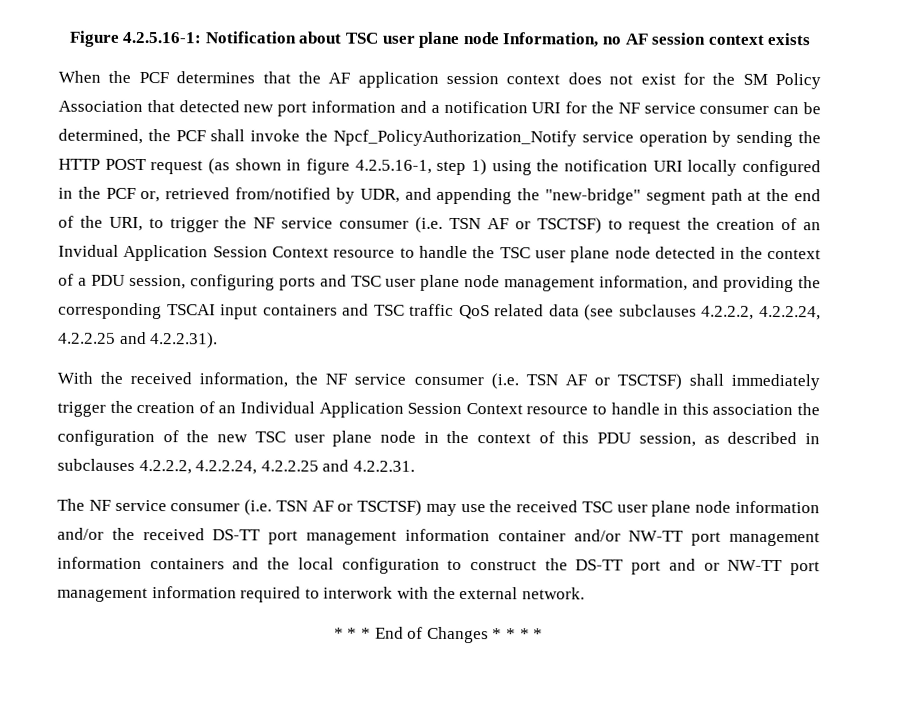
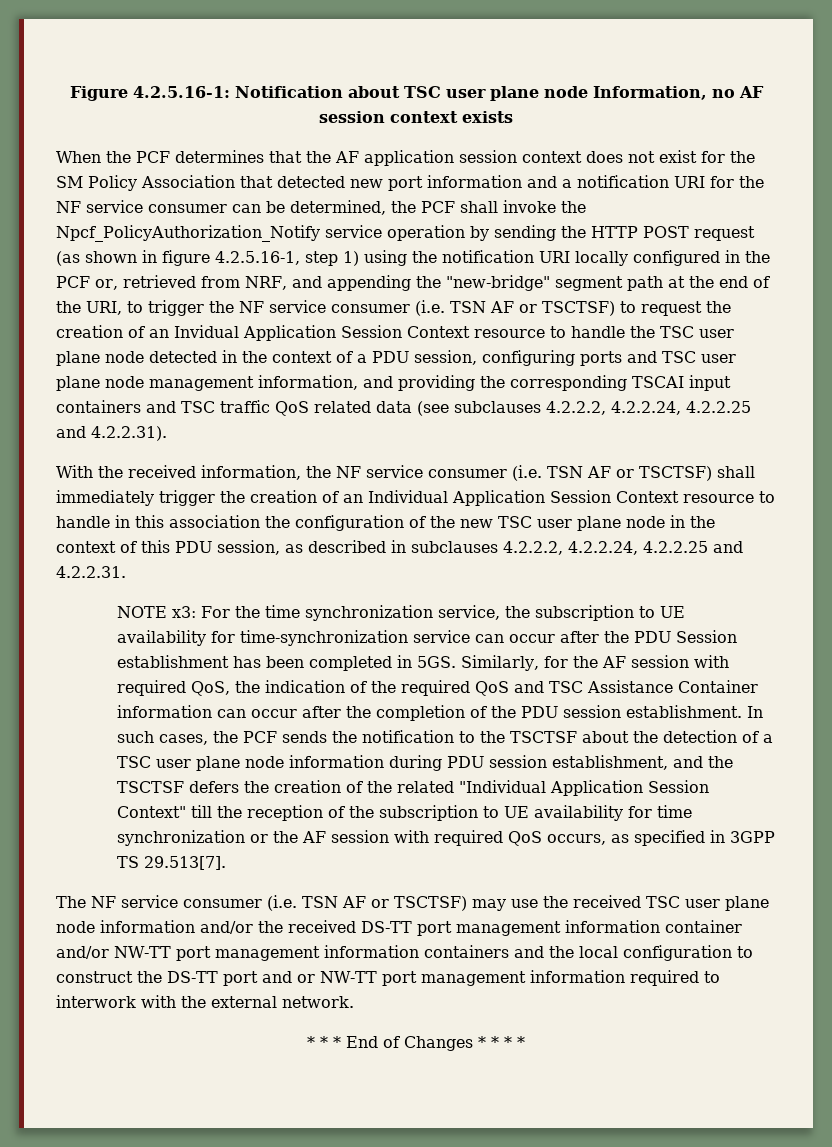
- When the PCF determines that the AF application session context does not exist for the SM Policy Association that detected new port information and a notification URI for the NF service consumer can be determined, the PCF shall invoke the Npcf_PolicyAuthorization_Notify service operation by sending the HTTP POST request (as shown in figure 4.2.5.16-1, step 1) using the notification URI locally configured in the PCF or, retrieved from/notified by UDR, and appending the "new-bridge" segment path at the end of the URI, to trigger the NF service consumer (i.e. TSN AF or TSCTSF) to request the creation of an Invidual Application Session Context resource to handle the TSC user plane node detected in the context of a PDU session, configuring ports and TSC user plane node management information, and providing the corresponding TSCAI input containers and TSC traffic QoS related data (see subclauses 4.2.2.2, 4.2.2.24, 4.2.2.25 and 4.2.2.31).
+ When the PCF determines that the AF application session context does not exist for the SM Policy Association that detected new port information and a notification URI for the NF service consumer can be determined, the PCF shall invoke the Npcf_PolicyAuthorization_Notify service operation by sending the HTTP POST request (as shown in figure 4.2.5.16-1, step 1) using the notification URI locally configured in the PCF or, retrieved from NRF, and appending the "new-bridge" segment path at the end of the URI, to trigger the NF service consumer (i.e. TSN AF or TSCTSF) to request the creation of an Invidual Application Session Context resource to handle the TSC user plane node detected in the context of a PDU session, configuring ports and TSC user plane node management information, and providing the corresponding TSCAI input containers and TSC traffic QoS related data (see subclauses 4.2.2.2, 4.2.2.24, 4.2.2.25 and 4.2.2.31).
+ NOTE x3: For the time synchronization service, the subscription to UE availability for time-synchronization service can occur after the PDU Session establishment has been completed in 5GS. Similarly, for the AF session with required QoS, the indication of the required QoS and TSC Assistance Container information can occur after the completion of the PDU session establishment. In such cases, the PCF sends the notification to the TSCTSF about the detection of a TSC user plane node information during PDU session establishment, and the TSCTSF defers the creation of the related "Individual Application Session Context" till the reception of the subscription to UE availability for time synchronization or the AF session with required QoS occurs, as specified in 3GPP TS 29.513[7].

